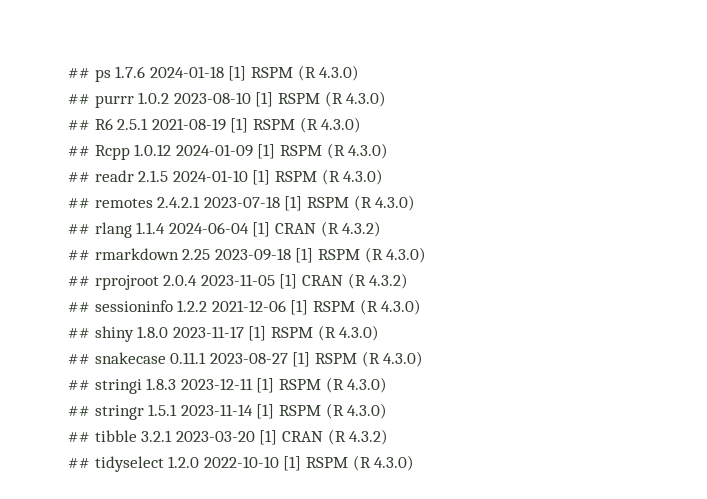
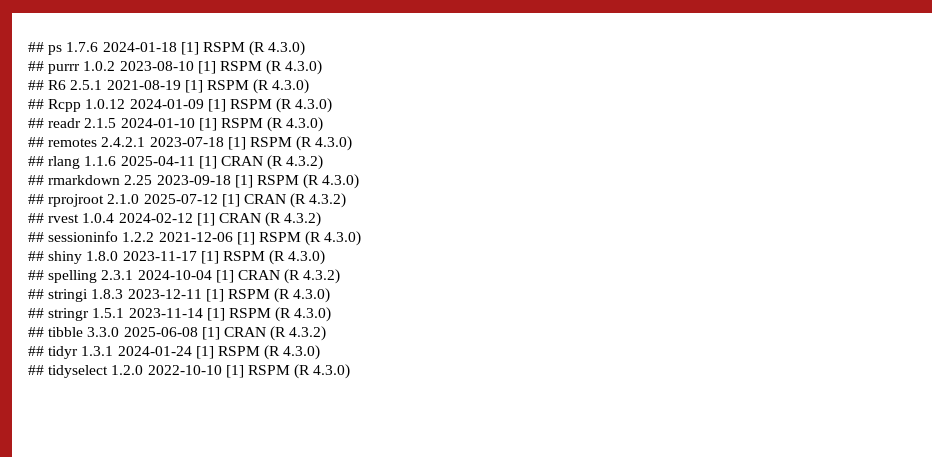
- ## rlang 1.1.4 2024-06-04 [1] CRAN (R 4.3.2)
+ ## rlang 1.1.6 2025-04-11 [1] CRAN (R 4.3.2)
- ## rprojroot 2.0.4 2023-11-05 [1] CRAN (R 4.3.2)
+ ## rprojroot 2.1.0 2025-07-12 [1] CRAN (R 4.3.2)
+ ## rvest 1.0.4 2024-02-12 [1] CRAN (R 4.3.2)
- ## snakecase 0.11.1 2023-08-27 [1] RSPM (R 4.3.0)
+ ## spelling 2.3.1 2024-10-04 [1] CRAN (R 4.3.2)
- ## tibble 3.2.1 2023-03-20 [1] CRAN (R 4.3.2)
+ ## tibble 3.3.0 2025-06-08 [1] CRAN (R 4.3.2)
+ ## tidyr 1.3.1 2024-01-24 [1] RSPM (R 4.3.0)

